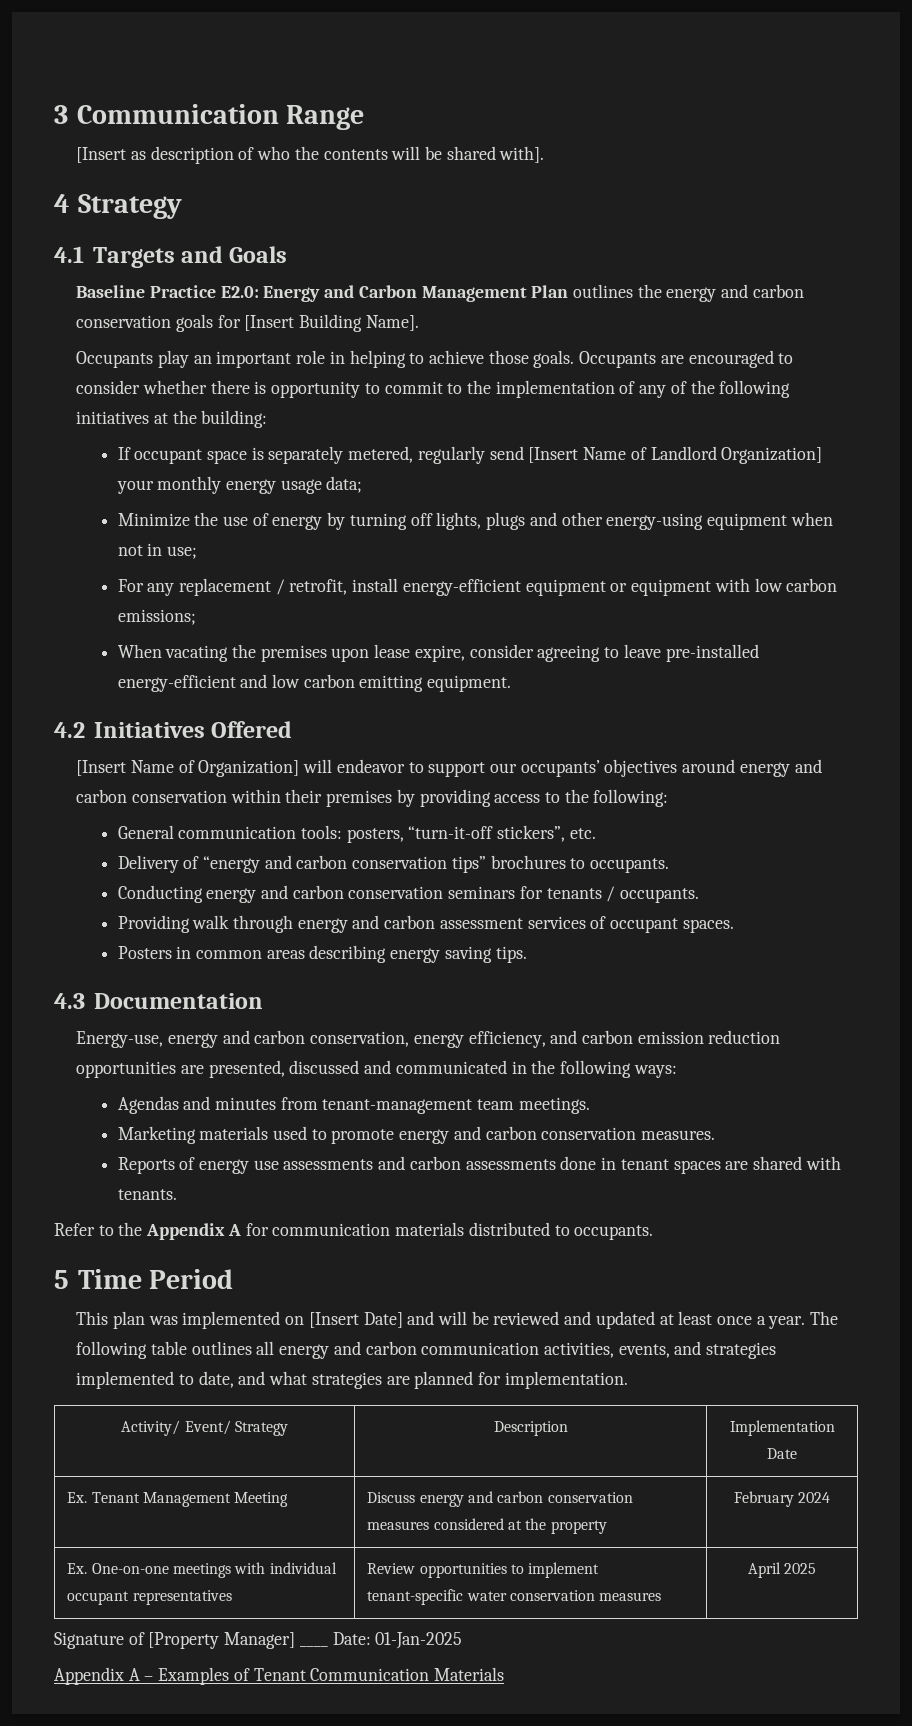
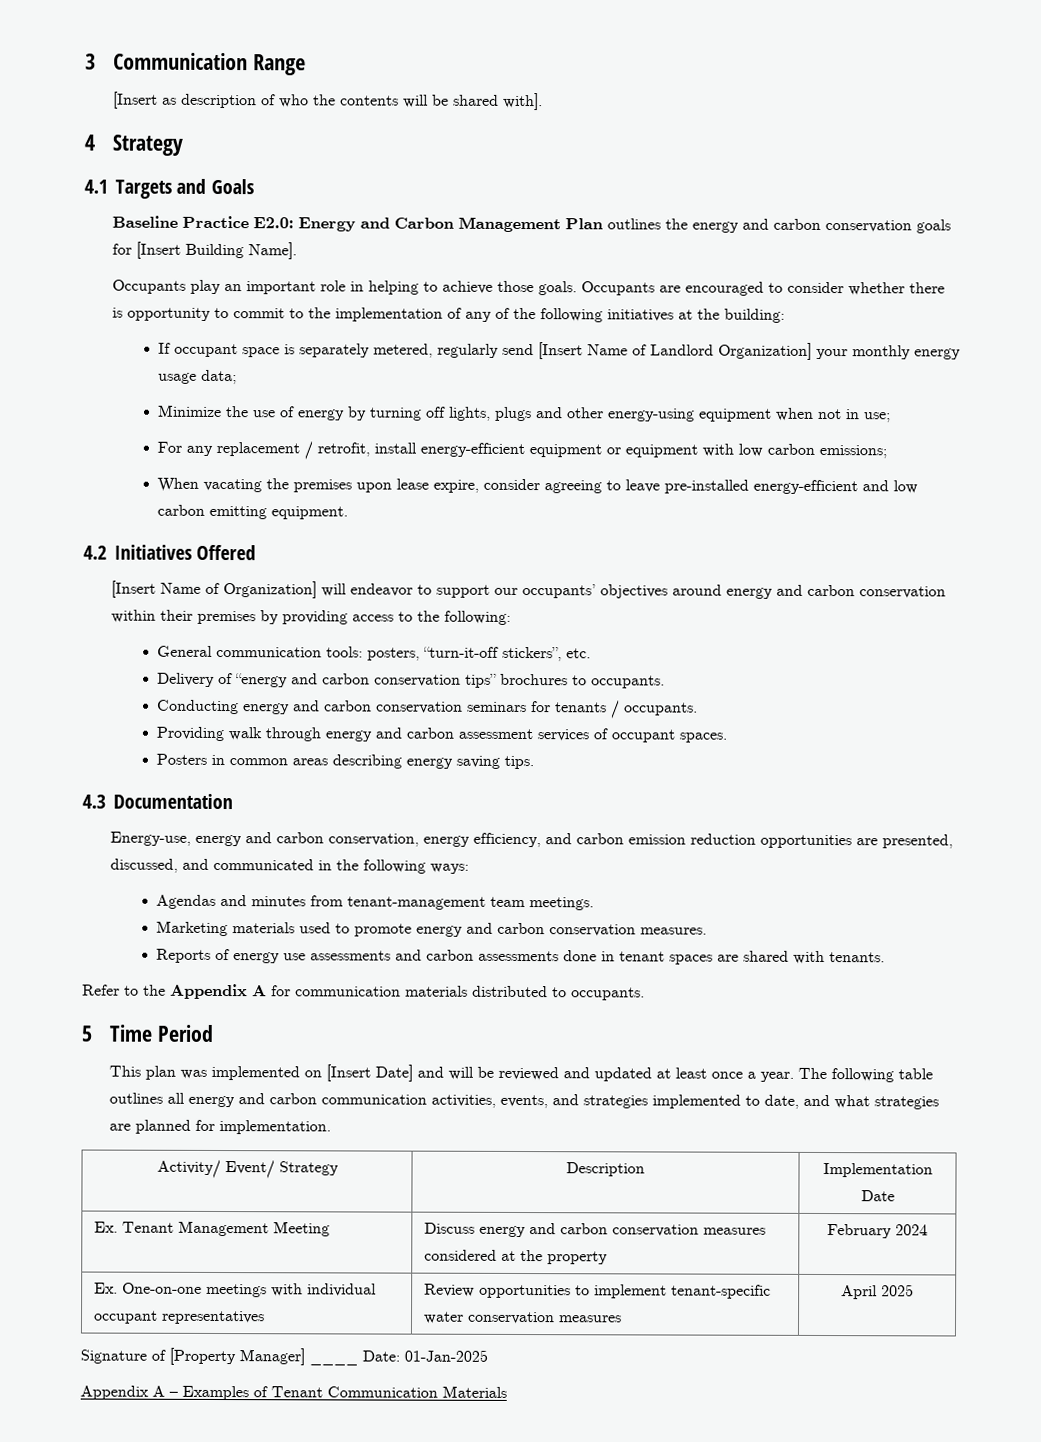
- Energy-use, energy and carbon conservation, energy efficiency, and carbon emission reduction opportunities are presented, discussed and communicated in the following ways:
+ Energy-use, energy and carbon conservation, energy efficiency, and carbon emission reduction opportunities are presented, discussed, and communicated in the following ways:

